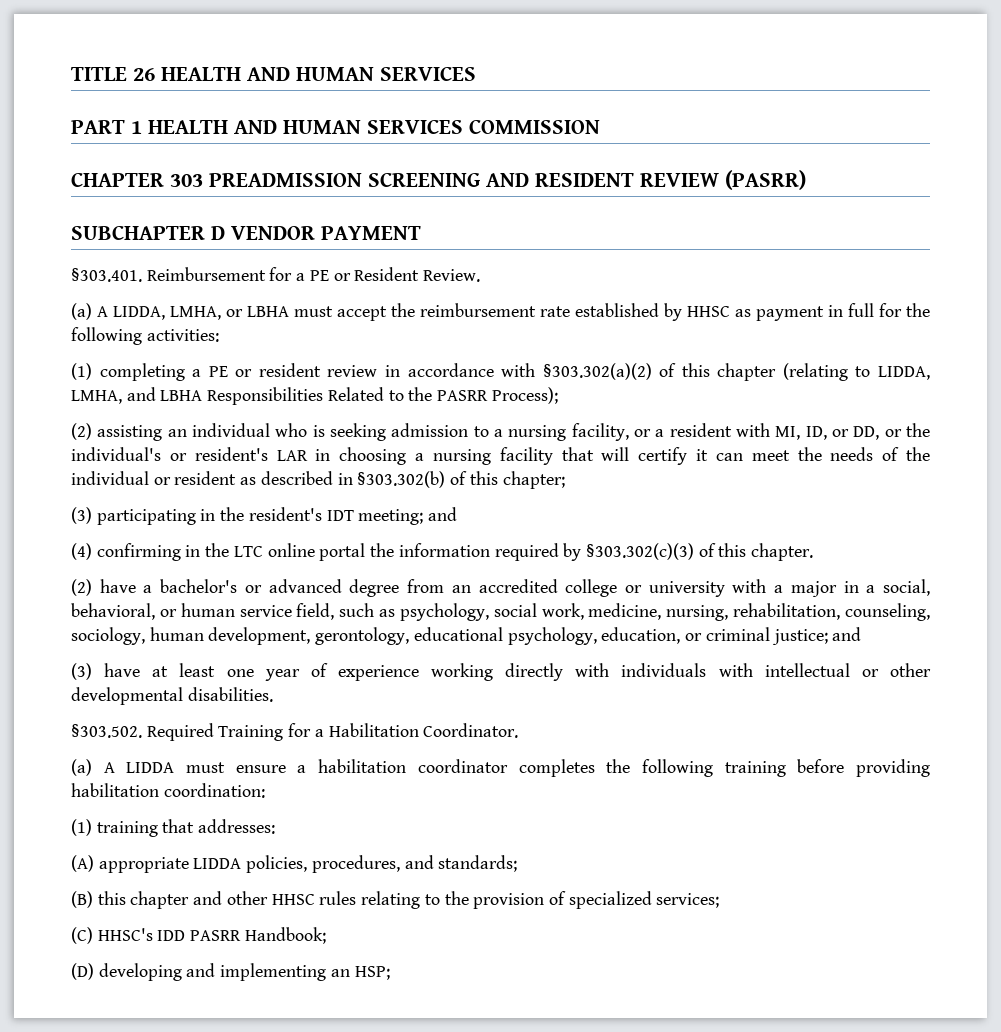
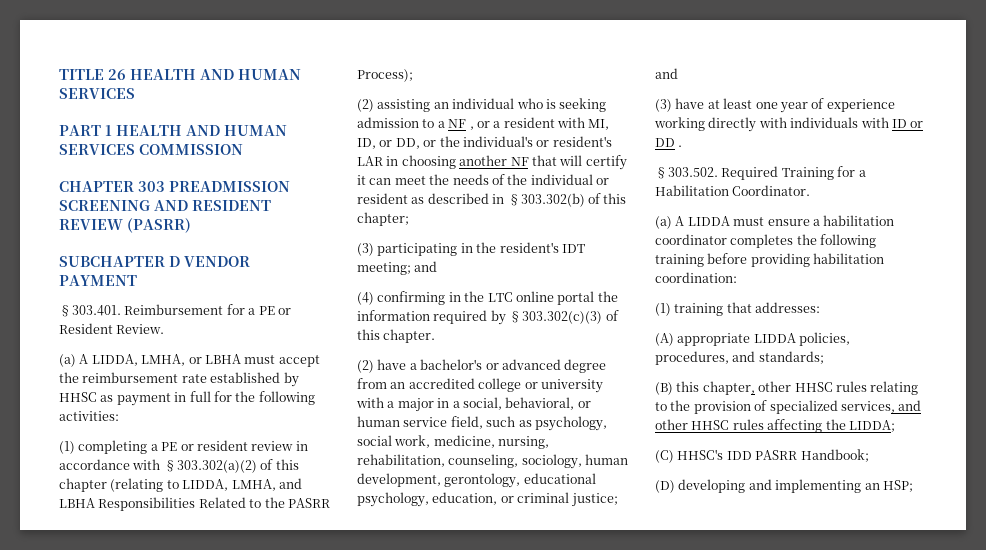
- (2) assisting an individual who is seeking admission to a nursing facility, or a resident with MI, ID, or DD, or the individual's or resident's LAR in choosing a nursing facility that will certify it can meet the needs of the individual or resident as described in §303.302(b) of this chapter;
+ (2) assisting an individual who is seeking admission to a NF , or a resident with MI, ID, or DD, or the individual's or resident's LAR in choosing another NF that will certify it can meet the needs of the individual or resident as described in §303.302(b) of this chapter;
- (3) have at least one year of experience working directly with individuals with intellectual or other developmental disabilities.
+ (3) have at least one year of experience working directly with individuals with ID or DD .
- (B) this chapter and other HHSC rules relating to the provision of specialized services;
+ (B) this chapter, other HHSC rules relating to the provision of specialized services, and other HHSC rules affecting the LIDDA;

